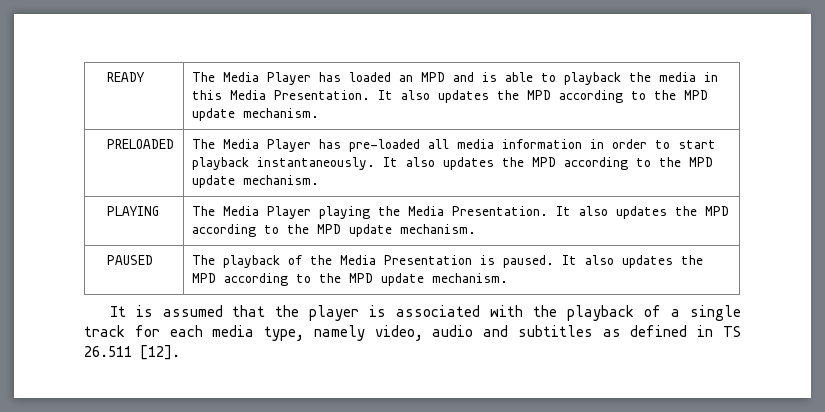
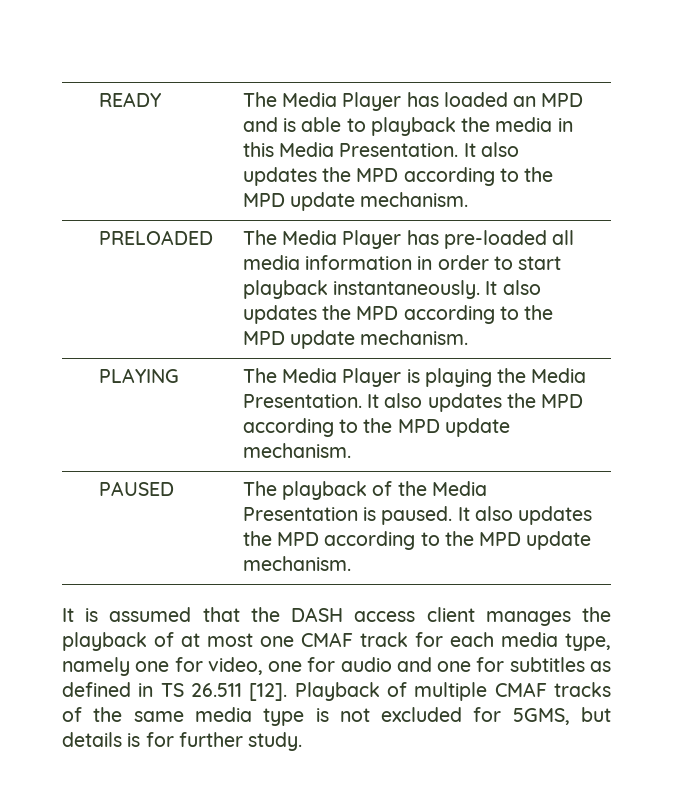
- PLAYING | The Media Player playing the Media Presentation. It also updates the MPD according to the MPD update mechanism.
+ PLAYING | The Media Player is playing the Media Presentation. It also updates the MPD according to the MPD update mechanism.
- It is assumed that the player is associated with the playback of a single track for each media type, namely video, audio and subtitles as defined in TS 26.511 [12].
+ It is assumed that the DASH access client manages the playback of at most one CMAF track for each media type, namely one for video, one for audio and one for subtitles as defined in TS 26.511 [12].
+ Playback of multiple CMAF tracks of the same media type is not excluded for 5GMS, but details is for further study.

